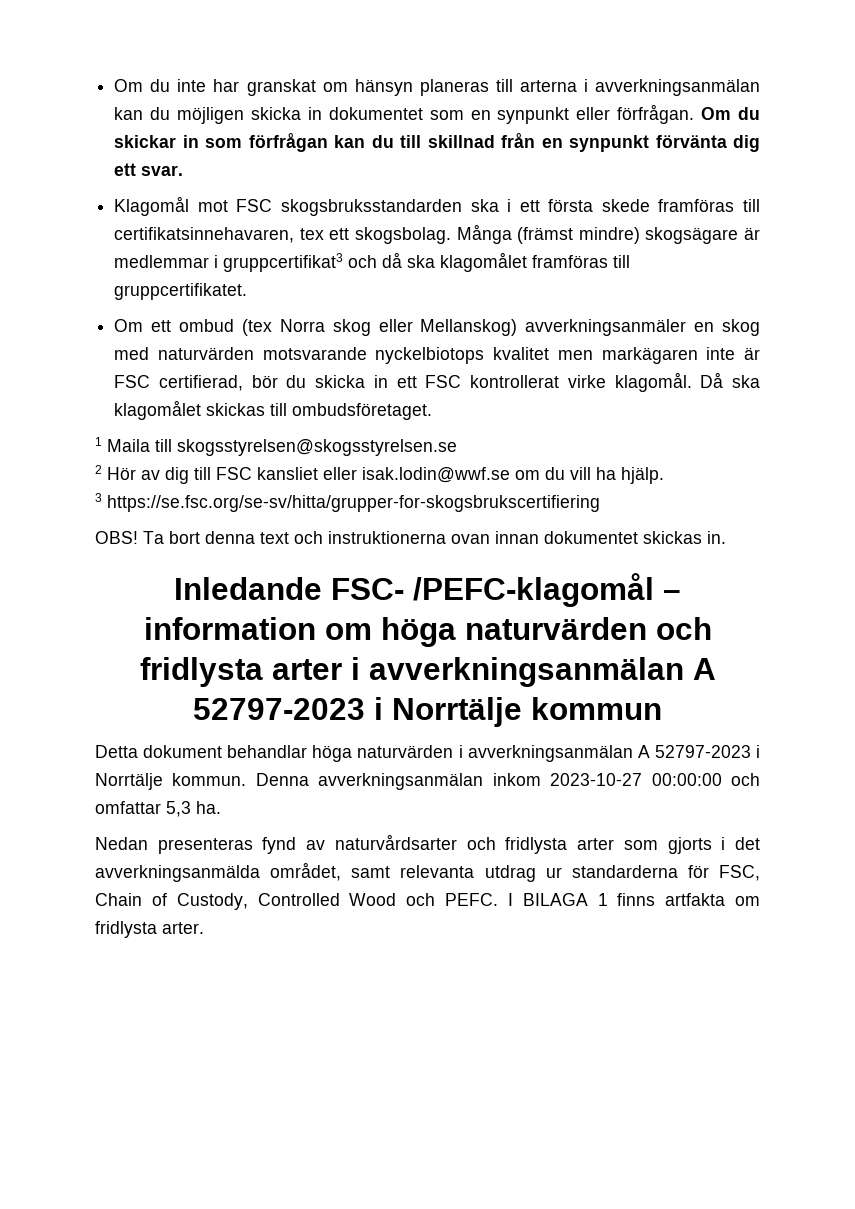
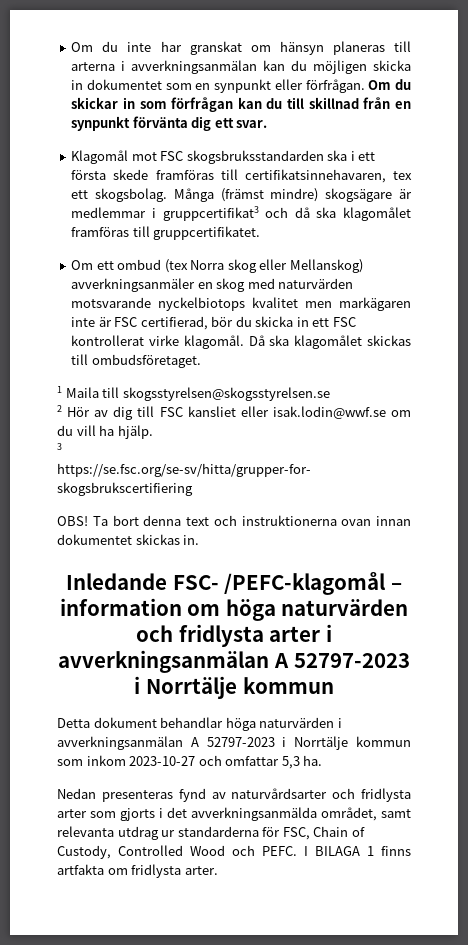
- Detta dokument behandlar höga naturvärden i avverkningsanmälan A 52797-2023 i Norrtälje kommun. Denna avverkningsanmälan inkom 2023-10-27 00:00:00 och omfattar 5,3 ha.
+ Detta dokument behandlar höga naturvärden i avverkningsanmälan A 52797-2023 i Norrtälje kommun som inkom 2023-10-27 och omfattar 5,3 ha.

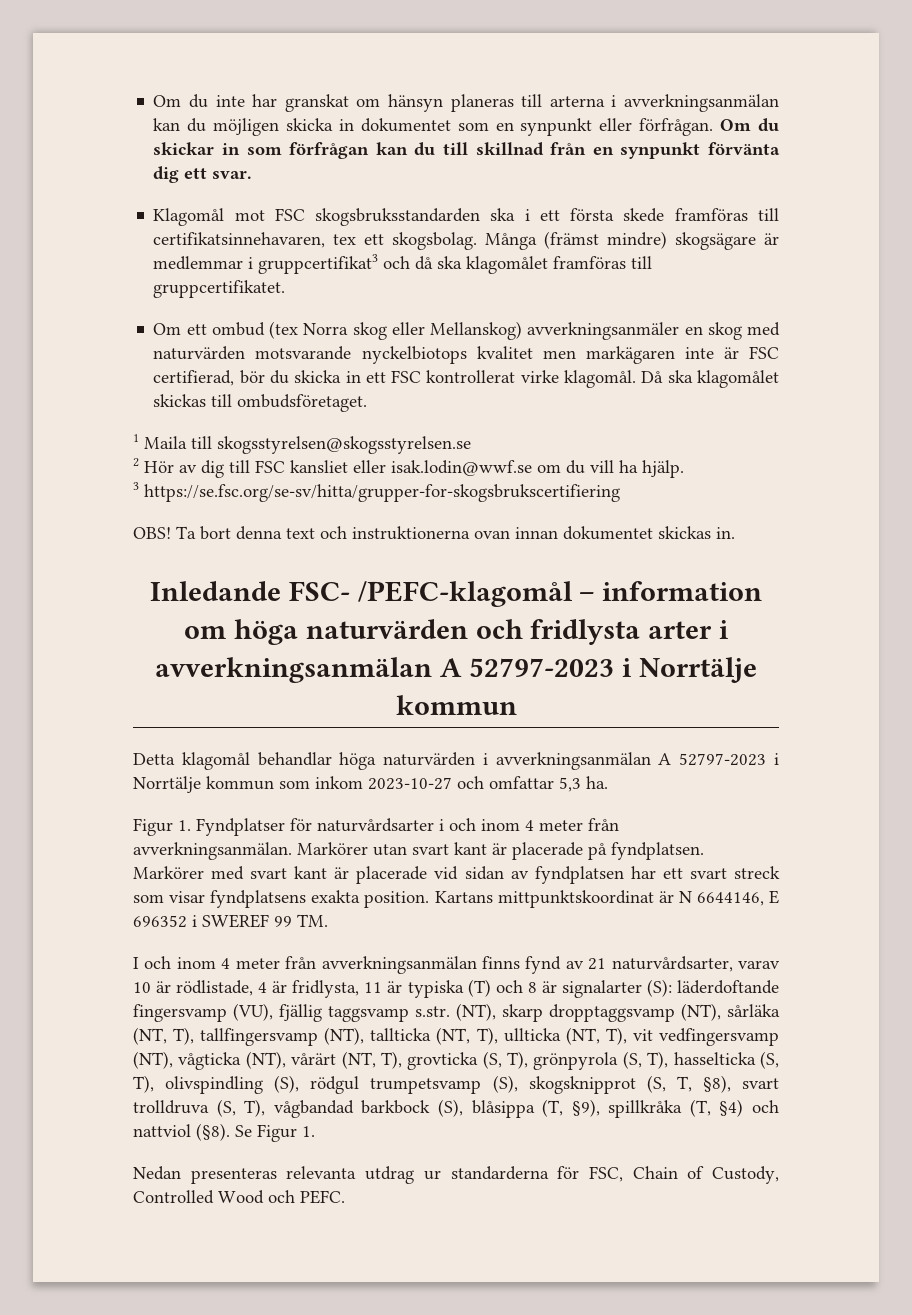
- Detta dokument behandlar höga naturvärden i avverkningsanmälan A 52797-2023 i Norrtälje kommun som inkom 2023-10-27 och omfattar 5,3 ha.
+ Detta klagomål behandlar höga naturvärden i avverkningsanmälan A 52797-2023 i Norrtälje kommun som inkom 2023-10-27 och omfattar 5,3 ha.
- Nedan presenteras fynd av naturvårdsarter och fridlysta arter som gjorts i det avverkningsanmälda området, samt relevanta utdrag ur standarderna för FSC, Chain of Custody, Controlled Wood och PEFC. I BILAGA 1 finns artfakta om fridlysta arter.
+ Figur 1. Fyndplatser för naturvårdsarter i och inom 4 meter från avverkningsanmälan. Markörer utan svart kant är placerade på fyndplatsen. Markörer med svart kant är placerade vid sidan av fyndplatsen har ett svart streck som visar fyndplatsens exakta position. Kartans mittpunktskoordinat är N 6644146, E 696352 i SWEREF 99 TM.
+ I och inom 4 meter från avverkningsanmälan finns fynd av 21 naturvårdsarter, varav 10 är rödlistade, 4 är fridlysta, 11 är typiska (T) och 8 är signalarter (S): läderdoftande fingersvamp (VU), fjällig taggsvamp s.str. (NT), skarp dropptaggsvamp (NT), sårläka (NT, T), tallfingersvamp (NT), tallticka (NT, T), ullticka (NT, T), vit vedfingersvamp (NT), vågticka (NT), vårärt (NT, T), grovticka (S, T), grönpyrola (S, T), hasselticka (S, T), olivspindling (S), rödgul trumpetsvamp (S), skogsknipprot (S, T, §8), svart trolldruva (S, T), vågbandad barkbock (S), blåsippa (T, §9), spillkråka (T, §4) och nattviol (§8). Se Figur 1.
+ Nedan presenteras relevanta utdrag ur standarderna för FSC, Chain of Custody, Controlled Wood och PEFC.

